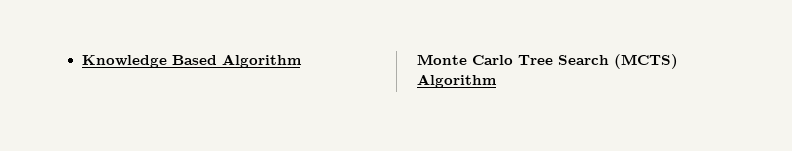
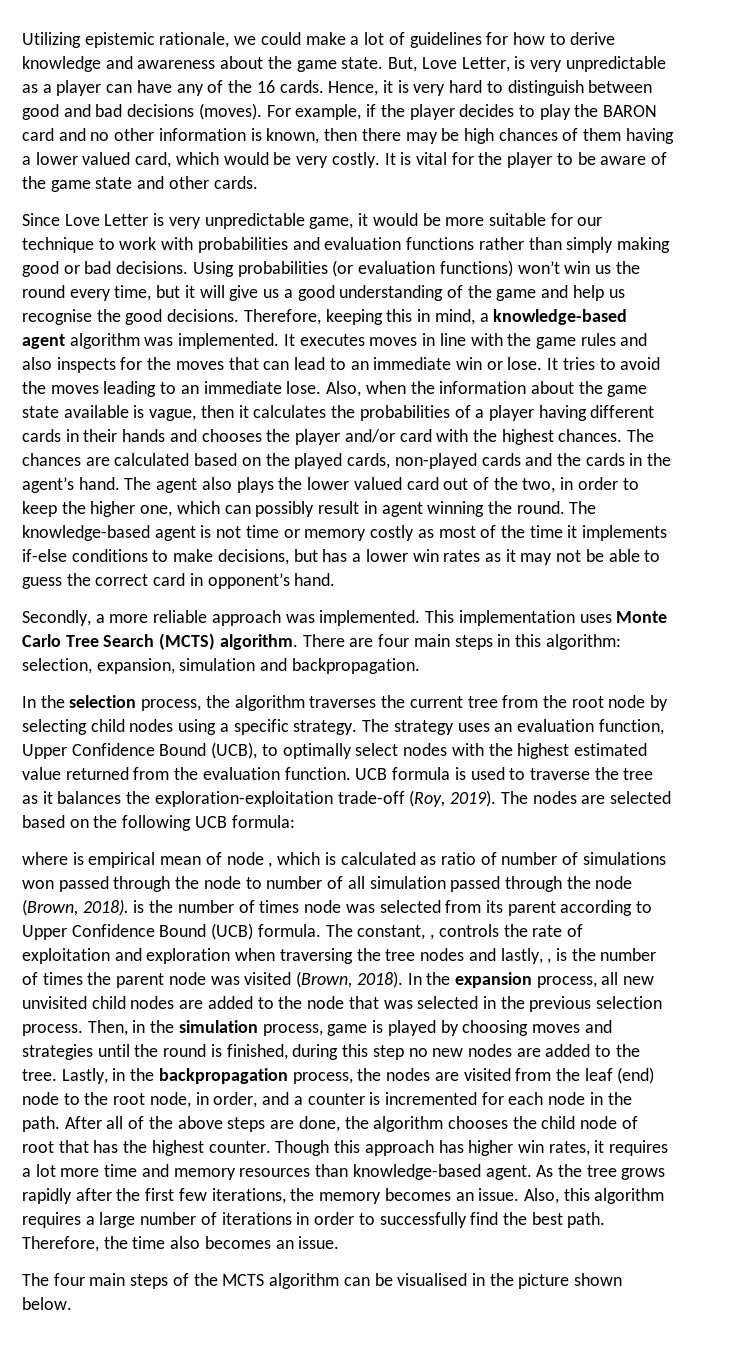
- Knowledge Based Algorithm
- Monte Carlo Tree Search (MCTS) Algorithm
+ Utilizing epistemic rationale, we could make a lot of guidelines for how to derive knowledge and awareness about the game state. But, Love Letter, is very unpredictable as a player can have any of the 16 cards. Hence, it is very hard to distinguish between good and bad decisions (moves). For example, if the player decides to play the BARON card and no other information is known, then there may be high chances of them having a lower valued card, which would be very costly. It is vital for the player to be aware of the game state and other cards.
+ Since Love Letter is very unpredictable game, it would be more suitable for our technique to work with probabilities and evaluation functions rather than simply making good or bad decisions. Using probabilities (or evaluation functions) won’t win us the round every time, but it will give us a good understanding of the game and help us recognise the good decisions. Therefore, keeping this in mind, a knowledge-based agent algorithm was implemented. It executes moves in line with the game rules and also inspects for the moves that can lead to an immediate win or lose. It tries to avoid the moves leading to an immediate lose. Also, when the information about the game state available is vague, then it calculates the probabilities of a player having different cards in their hands and chooses the player and/or card with the highest chances. The chances are calculated based on the played cards, non-played cards and the cards in the agent’s hand. The agent also plays the lower valued card out of the two, in order to keep the higher one, which can possibly result in agent winning the round. The knowledge-based agent is not time or memory costly as most of the time it implements if-else conditions to make decisions, but has a lower win rates as it may not be able to guess the correct card in opponent’s hand.
+ Secondly, a more reliable approach was implemented. This implementation uses Monte Carlo Tree Search (MCTS) algorithm. There are four main steps in this algorithm: selection, expansion, simulation and backpropagation.
+ In the selection process, the algorithm traverses the current tree from the root node by selecting child nodes using a specific strategy. The strategy uses an evaluation function, Upper Confidence Bound (UCB), to optimally select nodes with the highest estimated value returned from the evaluation function. UCB formula is used to traverse the tree as it balances the exploration-exploitation trade-off (Roy, 2019). The nodes are selected based on the following UCB formula:
+ where is empirical mean of node , which is calculated as ratio of number of simulations won passed through the node to number of all simulation passed through the node (Brown, 2018). is the number of times node was selected from its parent according to Upper Confidence Bound (UCB) formula. The constant, , controls the rate of exploitation and exploration when traversing the tree nodes and lastly, , is the number of times the parent node was visited (Brown, 2018). In the expansion process, all new unvisited child nodes are added to the node that was selected in the previous selection process. Then, in the simulation process, game is played by choosing moves and strategies until the round is finished, during this step no new nodes are added to the tree. Lastly, in the backpropagation process, the nodes are visited from the leaf (end) node to the root node, in order, and a counter is incremented for each node in the path. After all of the above steps are done, the algorithm chooses the child node of root that has the highest counter. Though this approach has higher win rates, it requires a lot more time and memory resources than knowledge-based agent. As the tree grows rapidly after the first few iterations, the memory becomes an issue. Also, this algorithm requires a large number of iterations in order to successfully find the best path. Therefore, the time also becomes an issue.
+ The four main steps of the MCTS algorithm can be visualised in the picture shown below.

